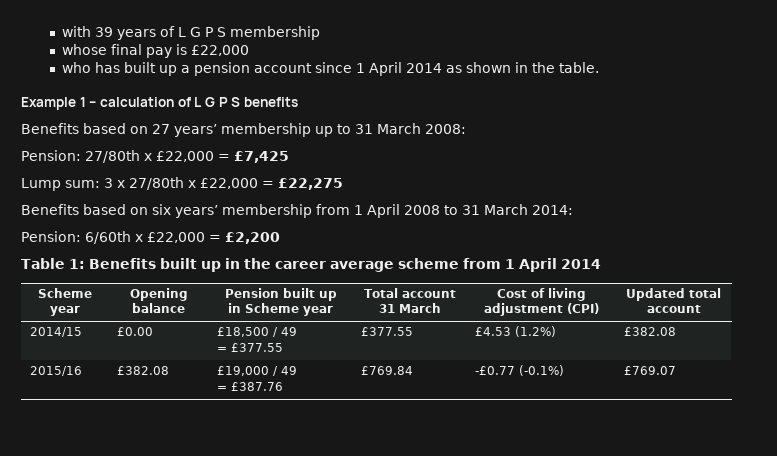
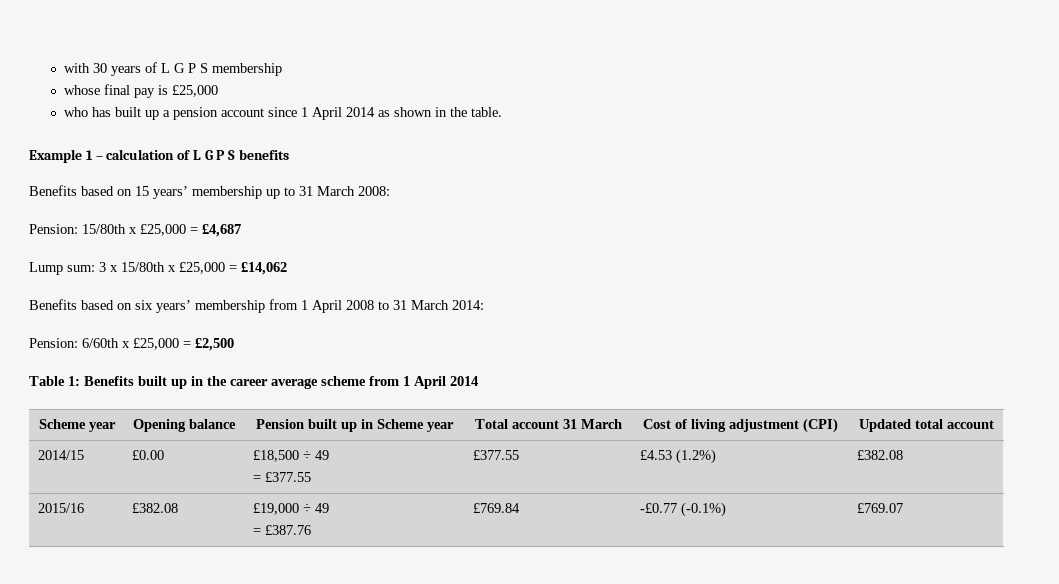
- with 39 years of L G P S membership
+ with 30 years of L G P S membership
- whose final pay is £22,000
+ whose final pay is £25,000
- Benefits based on 27 years’ membership up to 31 March 2008:
+ Benefits based on 15 years’ membership up to 31 March 2008:
- Pension: 27/80th x £22,000 = £7,425
+ Pension: 15/80th x £25,000 = £4,687
- Lump sum: 3 x 27/80th x £22,000 = £22,275
+ Lump sum: 3 x 15/80th x £25,000 = £14,062
- Pension: 6/60th x £22,000 = £2,200
+ Pension: 6/60th x £25,000 = £2,500
- 2014/15 | £0.00 | £18,500 / 49
+ 2014/15 | £0.00 | £18,500 ÷ 49
- 2015/16 | £382.08 | £19,000 / 49
+ 2015/16 | £382.08 | £19,000 ÷ 49

